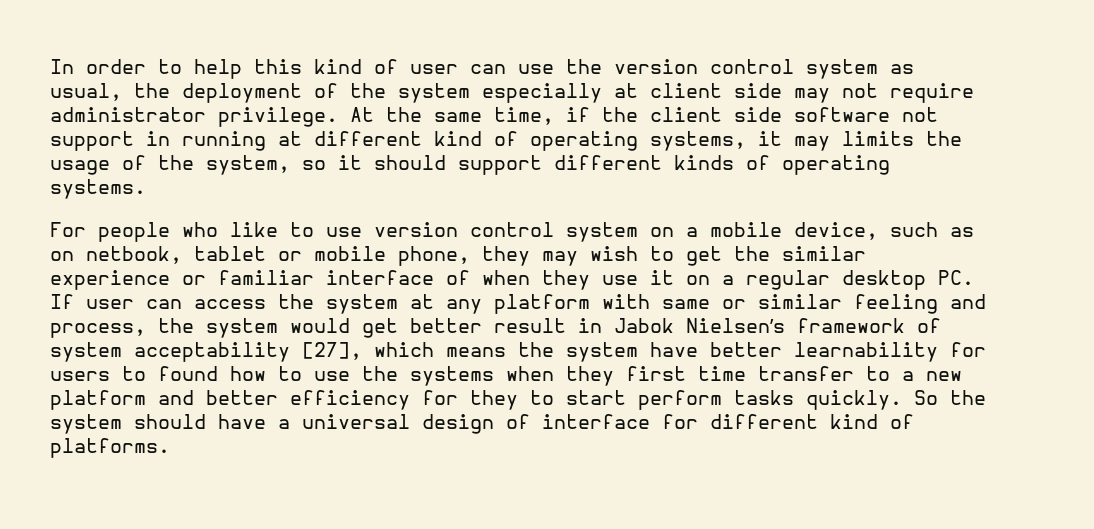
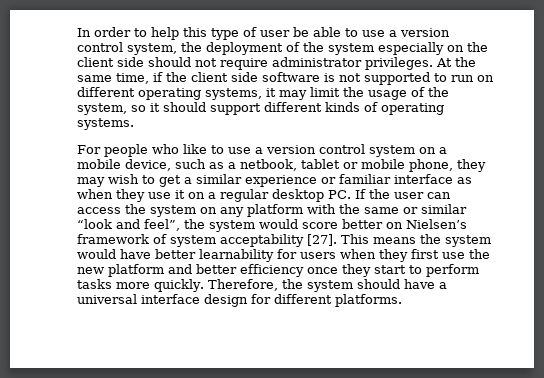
- In order to help this kind of user can use the version control system as usual, the deployment of the system especially at client side may not require administrator privilege.
+ In order to help this type of user be able to use a version control system, the deployment of the system especially on the client side should not require administrator privileges.
- At the same time, if the client side software not support in running at different kind of operating systems, it may limits the usage of the system, so it should support different kinds of operating systems.
+ At the same time, if the client side software is not supported to run on different operating systems, it may limit the usage of the system, so it should support different kinds of operating systems.
- For people who like to use version control system on a mobile device, such as on netbook, tablet or mobile phone, they may wish to get the similar experience or familiar interface of when they use it on a regular desktop PC. If user can access the system at any platform with same or similar feeling and process, the system would get better result in Jabok Nielsen’s framework of system acceptability [27], which means the system have better learnability for users to found how to use the systems when they first time transfer to a new platform and better efficiency for they to start perform tasks quickly. So the system should have a universal design of interface for different kind of platforms.
+ For people who like to use a version control system on a mobile device, such as a netbook, tablet or mobile phone, they may wish to get a similar experience or familiar interface as when they use it on a regular desktop PC. If the user can access the system on any platform with the same or similar “look and feel”, the system would score better on Nielsen’s framework of system acceptability [27]. This means the system would have better learnability for users when they first use the new platform and better efficiency once they start to perform tasks more quickly. Therefore, the system should have a universal interface design for different platforms.

